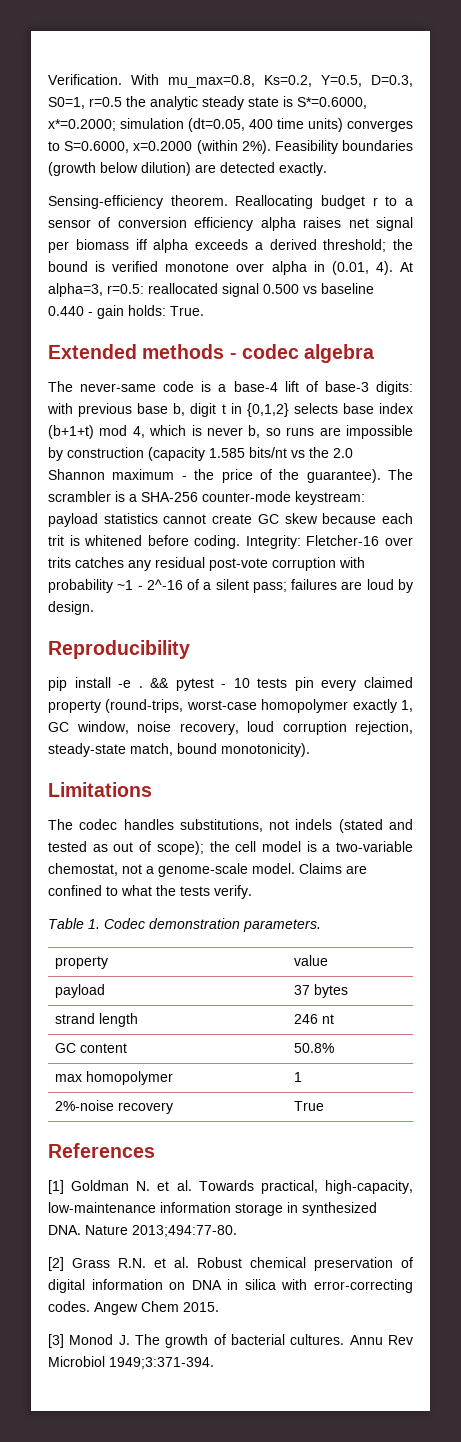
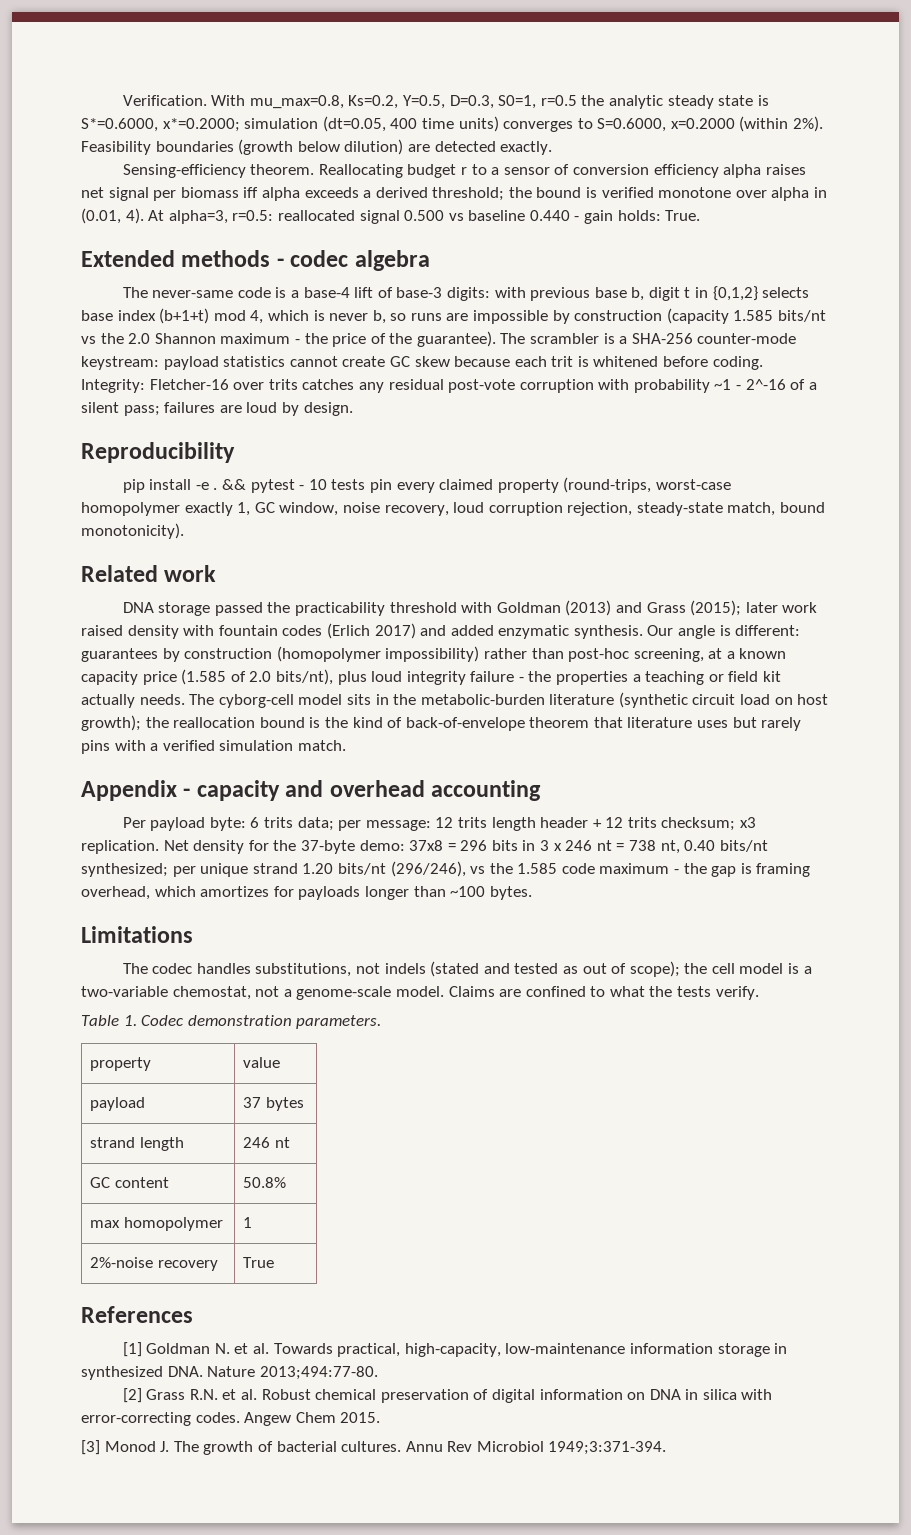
+ Related work
+ DNA storage passed the practicability threshold with Goldman (2013) and Grass (2015); later work raised density with fountain codes (Erlich 2017) and added enzymatic synthesis. Our angle is different: guarantees by construction (homopolymer impossibility) rather than post-hoc screening, at a known capacity price (1.585 of 2.0 bits/nt), plus loud integrity failure - the properties a teaching or field kit actually needs. The cyborg-cell model sits in the metabolic-burden literature (synthetic circuit load on host growth); the reallocation bound is the kind of back-of-envelope theorem that literature uses but rarely pins with a verified simulation match.
+ Appendix - capacity and overhead accounting
+ Per payload byte: 6 trits data; per message: 12 trits length header + 12 trits checksum; x3 replication. Net density for the 37-byte demo: 37x8 = 296 bits in 3 x 246 nt = 738 nt, 0.40 bits/nt synthesized; per unique strand 1.20 bits/nt (296/246), vs the 1.585 code maximum - the gap is framing overhead, which amortizes for payloads longer than ~100 bytes.

